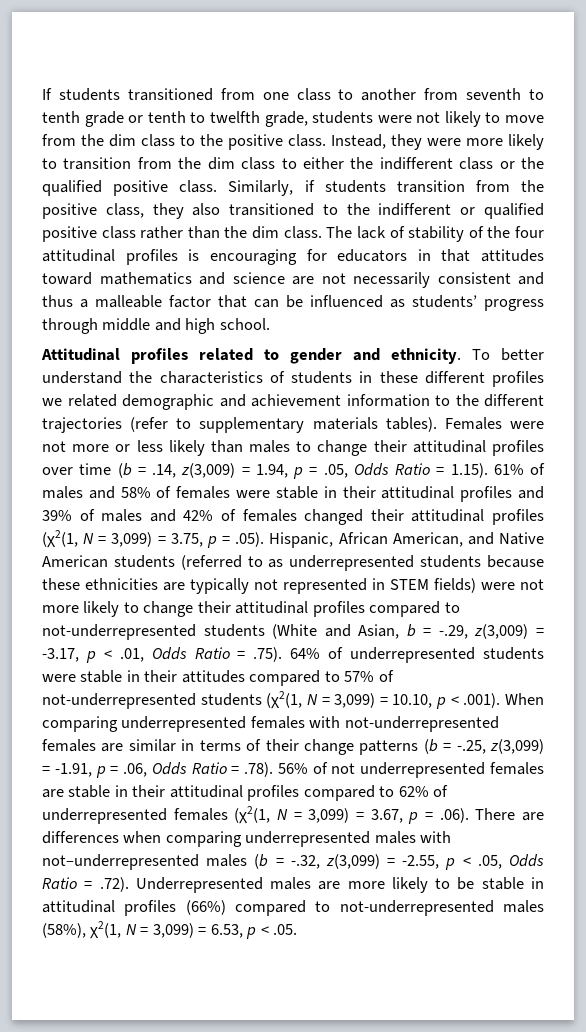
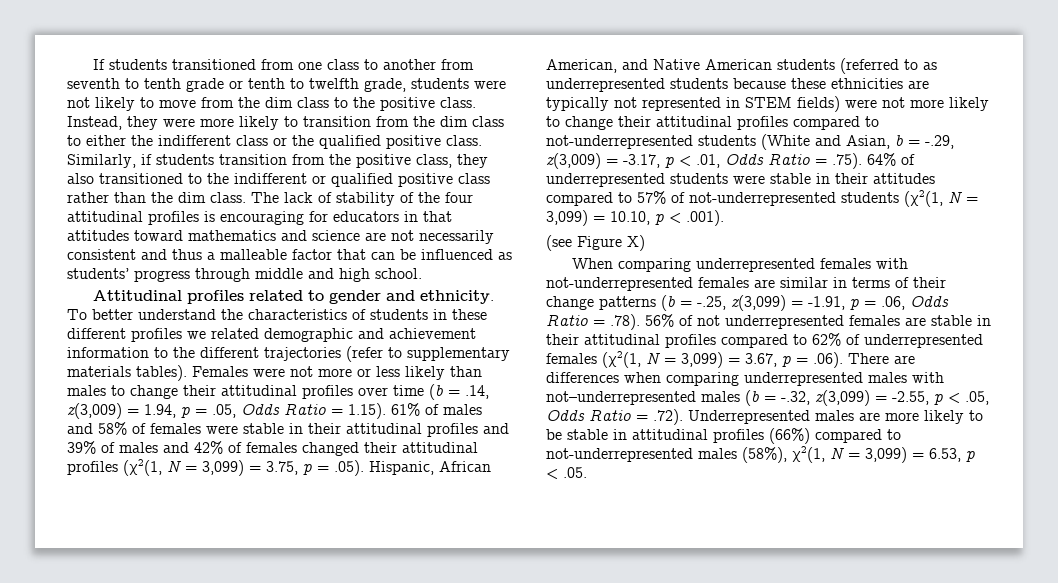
- Females were not more or less likely than males to change their attitudinal profiles over time (b = .14, z(3,009) = 1.94, p = .05, Odds Ratio = 1.15). 61% of males and 58% of females were stable in their attitudinal profiles and 39% of males and 42% of females changed their attitudinal profiles (χ2(1, N = 3,099) = 3.75, p = .05). Hispanic, African American, and Native American students (referred to as underrepresented students because these ethnicities are typically not represented in STEM fields) were not more likely to change their attitudinal profiles compared to not-underrepresented students (White and Asian, b = -.29, z(3,009) = -3.17, p < .01, Odds Ratio = .75). 64% of underrepresented students were stable in their attitudes compared to 57% of not-underrepresented students (χ2(1, N = 3,099) = 10.10, p < .001). When comparing underrepresented females with not-underrepresented females are similar in terms of their change patterns (b = -.25, z(3,099) = -1.91, p = .06, Odds Ratio = .78). 56% of not underrepresented females are stable in their attitudinal profiles compared to 62% of underrepresented females (χ2(1, N = 3,099) = 3.67, p = .06). There are differences when comparing underrepresented males with not–underrepresented males (b = -.32, z(3,099) = -2.55, p < .05, Odds Ratio = .72). Underrepresented males are more likely to be stable in attitudinal profiles (66%) compared to not-underrepresented males (58%), χ2(1, N = 3,099) = 6.53, p < .05.
+ Females were not more or less likely than males to change their attitudinal profiles over time (b = .14, z(3,009) = 1.94, p = .05, Odds Ratio = 1.15). 61% of males and 58% of females were stable in their attitudinal profiles and 39% of males and 42% of females changed their attitudinal profiles (χ2(1, N = 3,099) = 3.75, p = .05). Hispanic, African American, and Native American students (referred to as underrepresented students because these ethnicities are typically not represented in STEM fields) were not more likely to change their attitudinal profiles compared to not-underrepresented students (White and Asian, b = -.29, z(3,009) = -3.17, p < .01, Odds Ratio = .75). 64% of underrepresented students were stable in their attitudes compared to 57% of not-underrepresented students (χ2(1, N = 3,099) = 10.10, p < .001).
+ (see Figure X)
+ When comparing underrepresented females with not-underrepresented females are similar in terms of their change patterns (b = -.25, z(3,099) = -1.91, p = .06, Odds Ratio = .78). 56% of not underrepresented females are stable in their attitudinal profiles compared to 62% of underrepresented females (χ2(1, N = 3,099) = 3.67, p = .06). There are differences when comparing underrepresented males with not–underrepresented males (b = -.32, z(3,099) = -2.55, p < .05, Odds Ratio = .72). Underrepresented males are more likely to be stable in attitudinal profiles (66%) compared to not-underrepresented males (58%), χ2(1, N = 3,099) = 6.53, p < .05.

